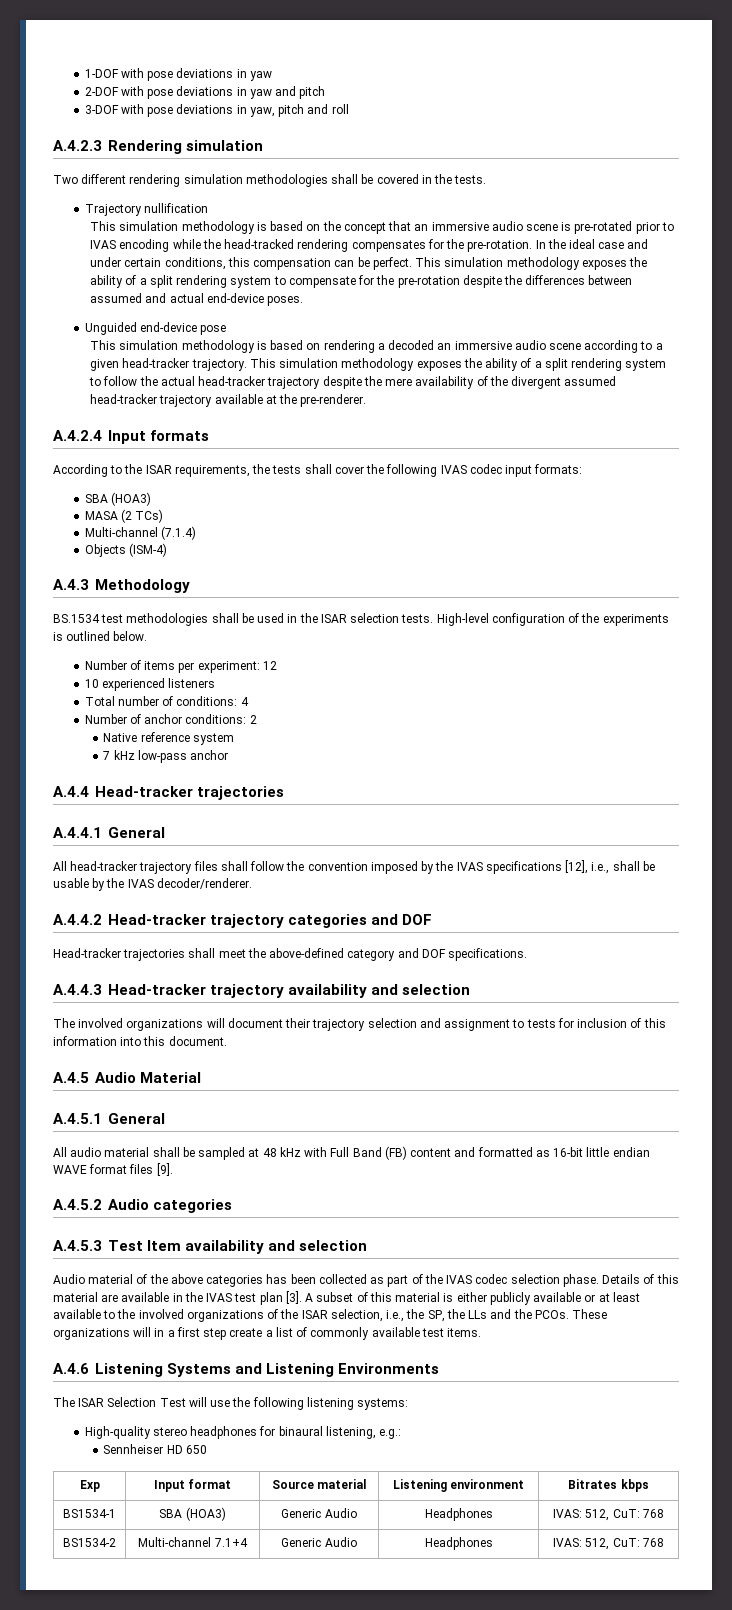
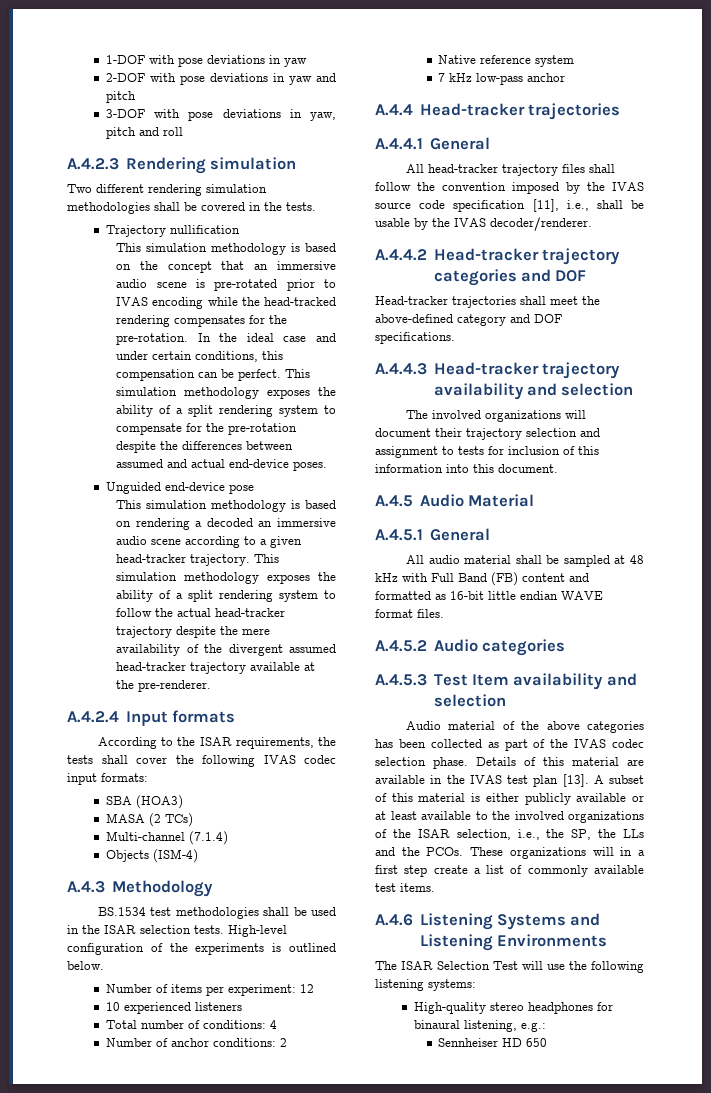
- All head-tracker trajectory files shall follow the convention imposed by the IVAS specifications [12], i.e., shall be usable by the IVAS decoder/renderer.
+ All head-tracker trajectory files shall follow the convention imposed by the IVAS source code specification [11], i.e., shall be usable by the IVAS decoder/renderer.
- All audio material shall be sampled at 48 kHz with Full Band (FB) content and formatted as 16-bit little endian WAVE format files [9].
+ All audio material shall be sampled at 48 kHz with Full Band (FB) content and formatted as 16-bit little endian WAVE format files.
- Details of this material are available in the IVAS test plan [3].
+ Details of this material are available in the IVAS test plan [13].
- Exp | Input format | Source material | Listening environment | Bitrates kbps
- BS1534-1 | SBA (HOA3) | Generic Audio | Headphones | IVAS: 512, CuT: 768
- BS1534-2 | Multi-channel 7.1+4 | Generic Audio | Headphones | IVAS: 512, CuT: 768

